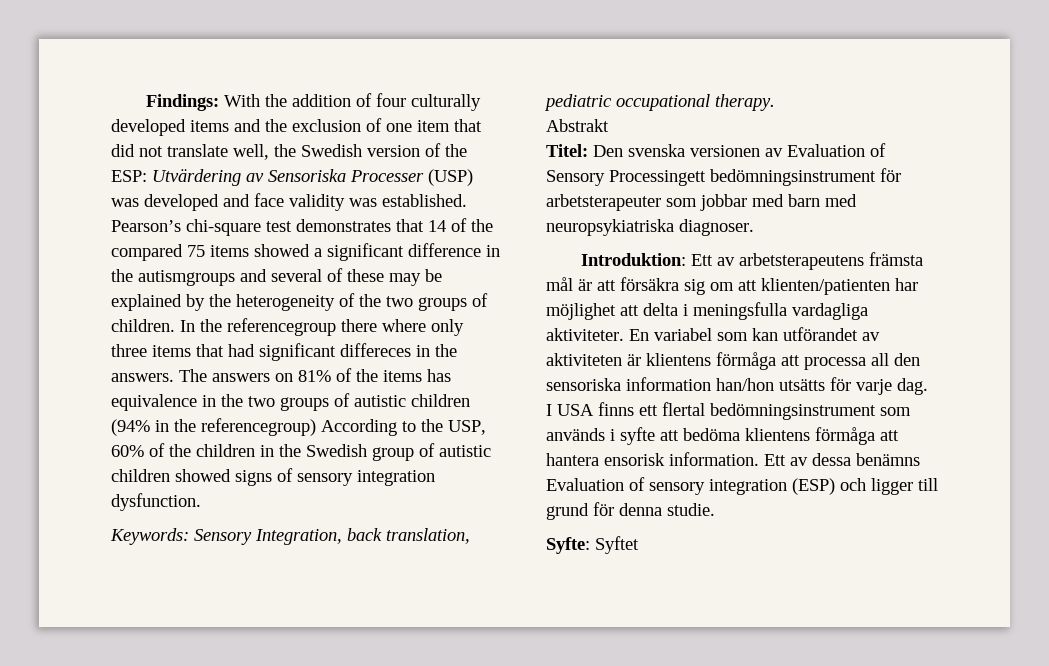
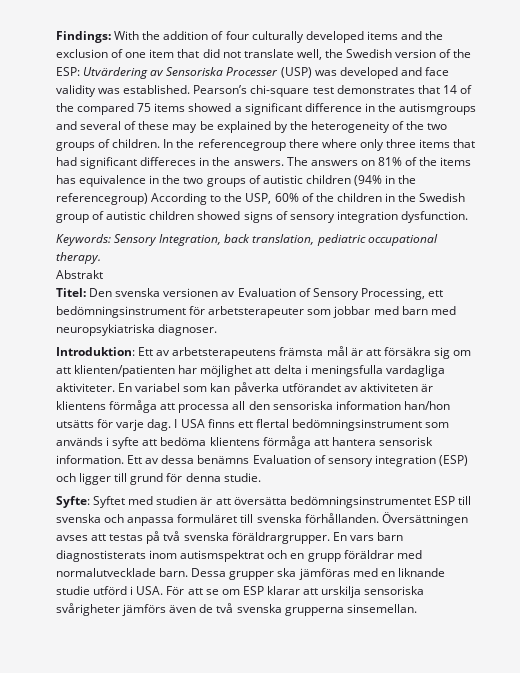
- Titel: Den svenska versionen av Evaluation of Sensory Processingett bedömningsinstrument för arbetsterapeuter som jobbar med barn med neuropsykiatriska diagnoser.
+ Titel: Den svenska versionen av Evaluation of Sensory Processing, ett bedömningsinstrument för arbetsterapeuter som jobbar med barn med neuropsykiatriska diagnoser.
- En variabel som kan utförandet av aktiviteten är klientens förmåga att processa all den sensoriska information han/hon utsätts för varje dag.
+ En variabel som kan påverka utförandet av aktiviteten är klientens förmåga att processa all den sensoriska information han/hon utsätts för varje dag.
- I USA finns ett flertal bedömningsinstrument som används i syfte att bedöma klientens förmåga att hantera ensorisk information.
+ I USA finns ett flertal bedömningsinstrument som används i syfte att bedöma klientens förmåga att hantera sensorisk information.
- Syfte: Syftet
+ Syfte: Syftet med studien är att översätta bedömningsinstrumentet ESP till svenska och anpassa formuläret till svenska förhållanden. Översättningen avses att testas på två svenska föräldrargrupper. En vars barn diagnostisterats inom autismspektrat och en grupp föräldrar med normalutvecklade barn. Dessa grupper ska jämföras med en liknande studie utförd i USA. För att se om ESP klarar att urskilja sensoriska svårigheter jämförs även de två svenska grupperna sinsemellan.

